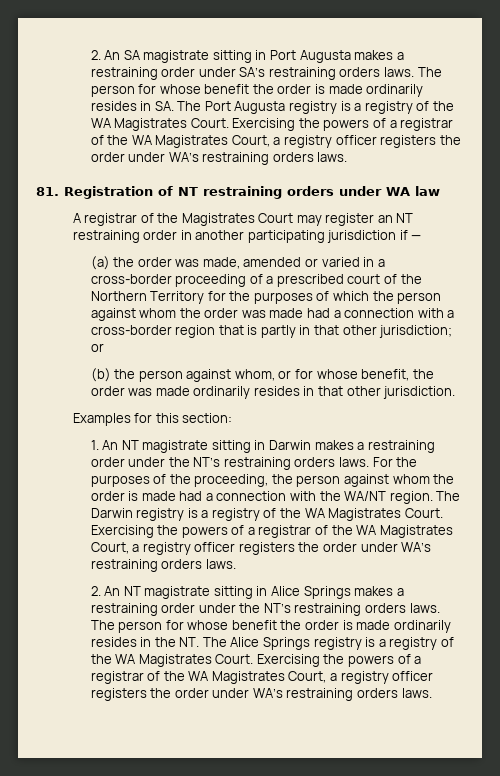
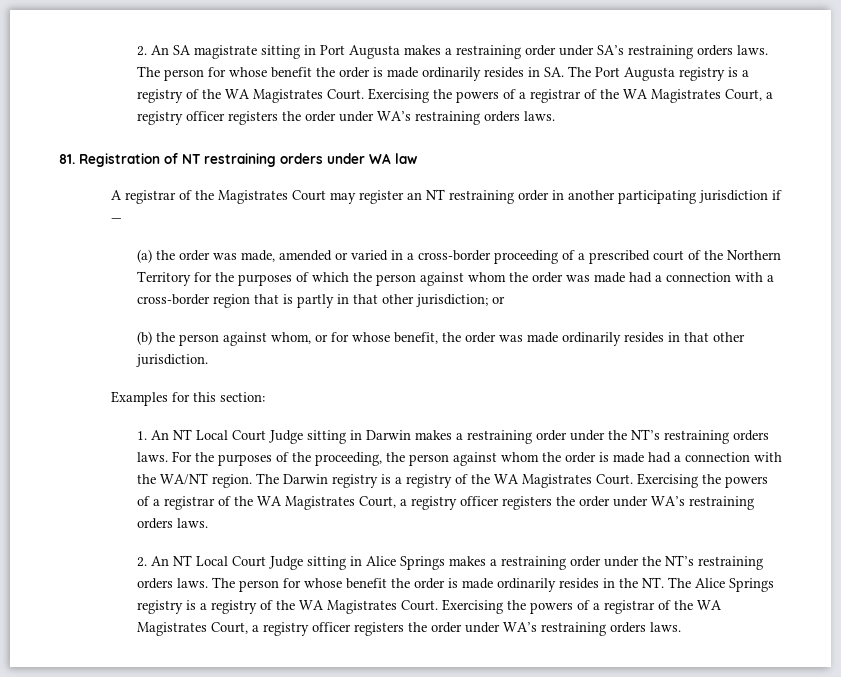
- 1. An NT magistrate sitting in Darwin makes a restraining order under the NT’s restraining orders laws.
+ 1. An NT Local Court Judge sitting in Darwin makes a restraining order under the NT’s restraining orders laws.
- 2. An NT magistrate sitting in Alice Springs makes a restraining order under the NT’s restraining orders laws.
+ 2. An NT Local Court Judge sitting in Alice Springs makes a restraining order under the NT’s restraining orders laws.

